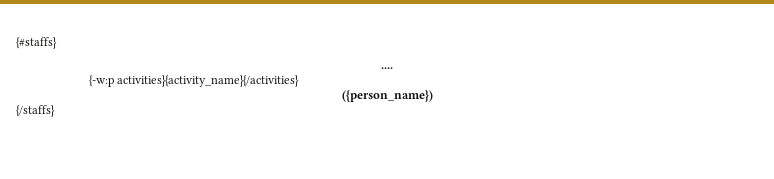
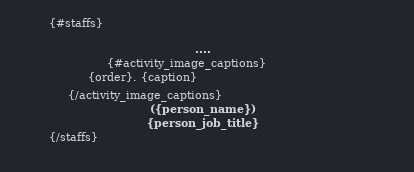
- {-w:p activities}{activity_name}{/activities}
+ {#activity_image_captions}
+ {order}. {caption}
+ {/activity_image_captions}
+ {person_job_title}

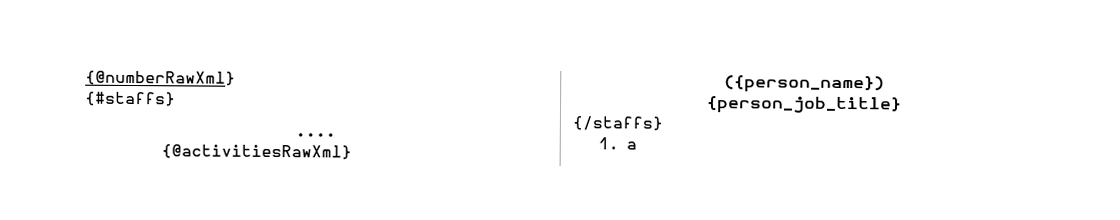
+ {@numberRawXml}
- {#activity_image_captions}
- {order}. {caption}
- {/activity_image_captions}
+ {@activitiesRawXml}
+ 1. a

